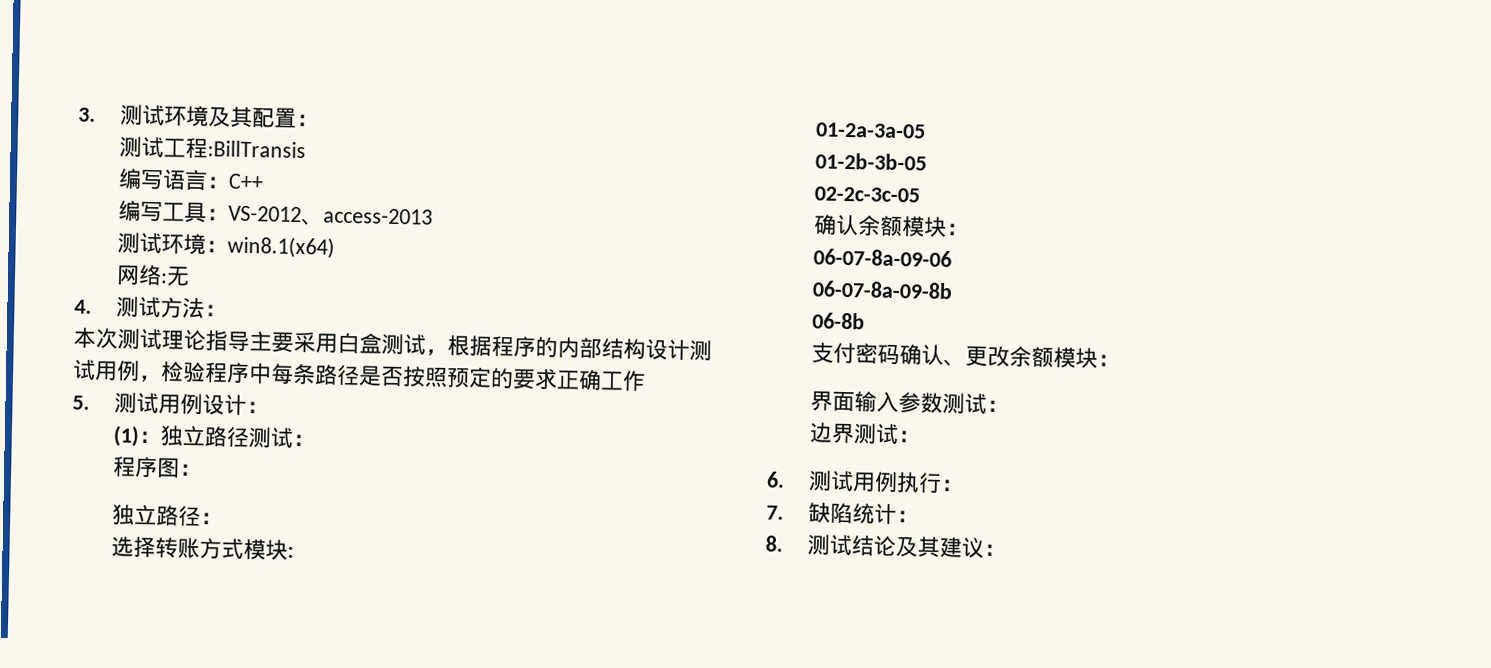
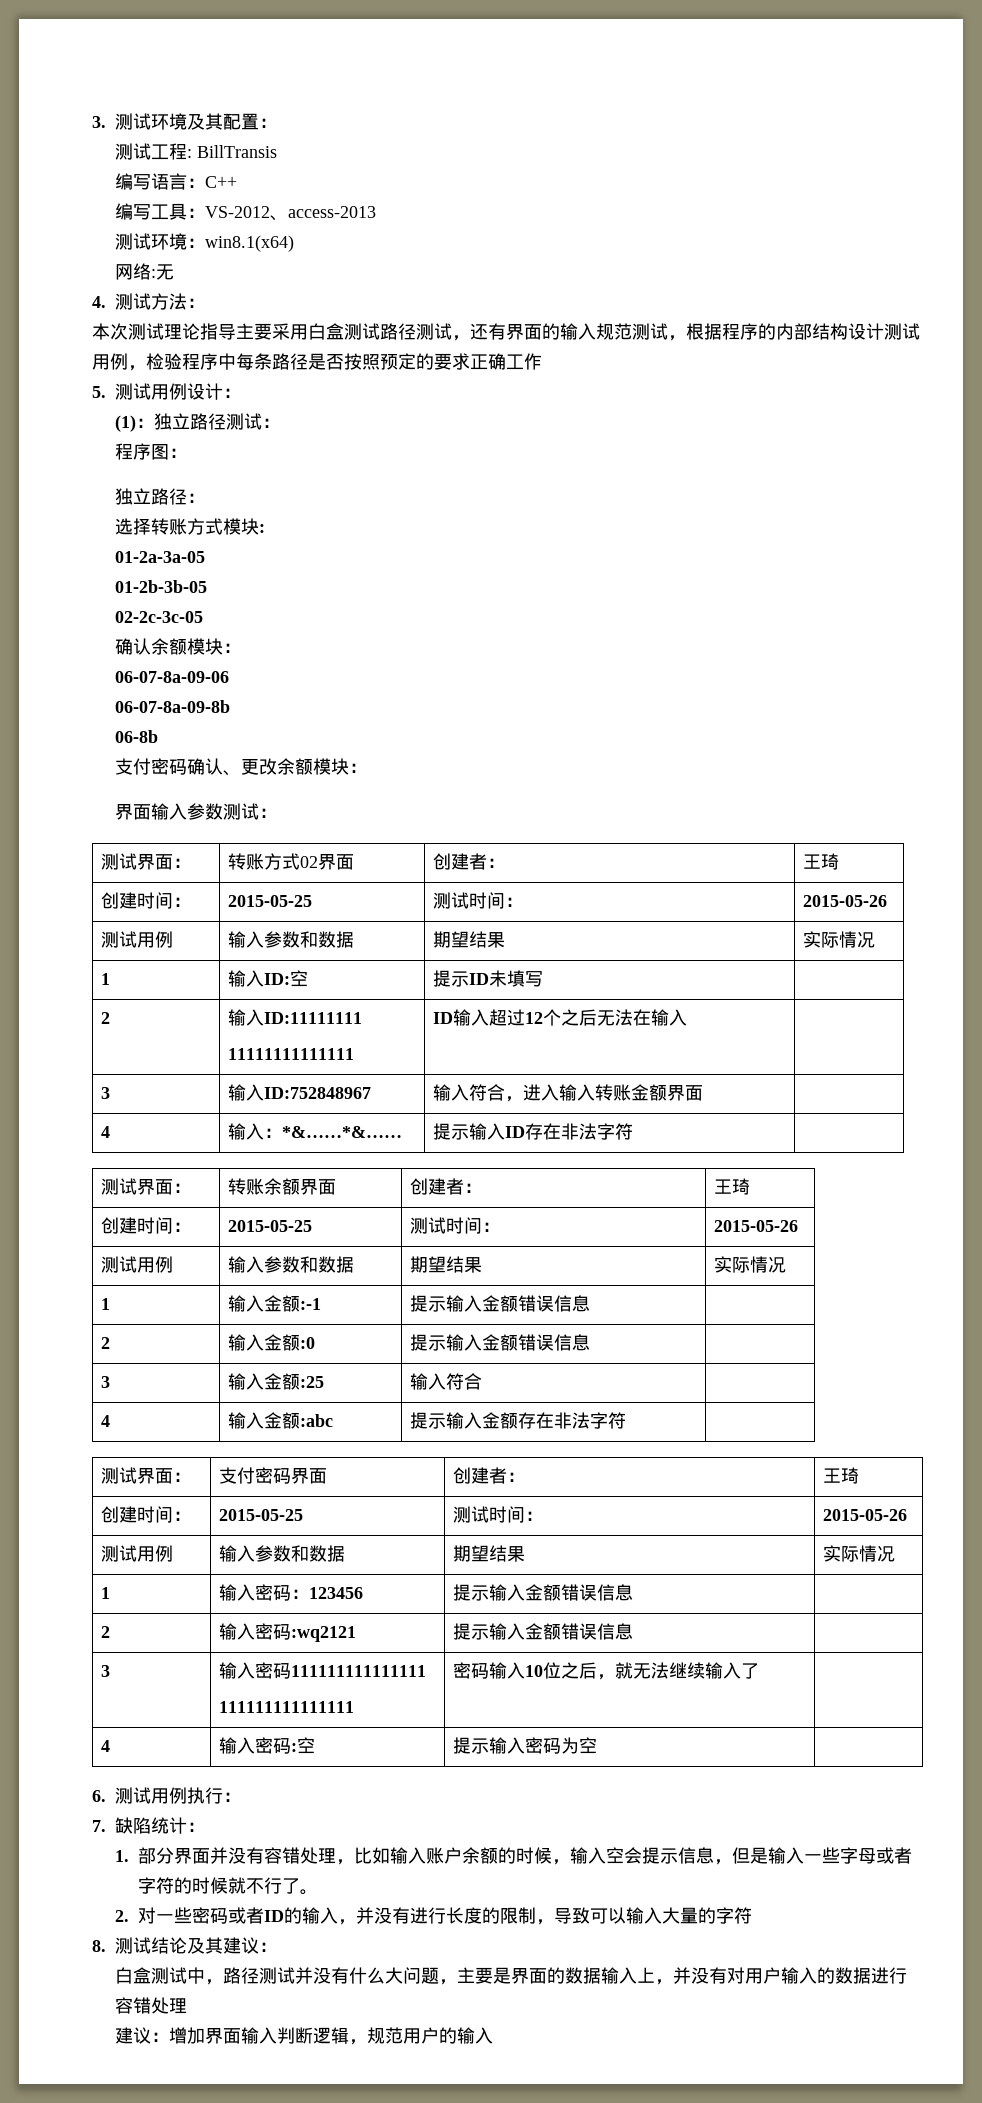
- 测试工程:BillTransis
+ 测试工程: BillTransis
- 本次测试理论指导主要采用白盒测试，根据程序的内部结构设计测试用例，检验程序中每条路径是否按照预定的要求正确工作
+ 本次测试理论指导主要采用白盒测试路径测试，还有界面的输入规范测试，根据程序的内部结构设计测试用例，检验程序中每条路径是否按照预定的要求正确工作
- 边界测试：
+ 测试界面： | 转账方式02界面 | 创建者： | 王琦
+ 创建时间： | 2015-05-25 | 测试时间： | 2015-05-26
+ 测试用例 | 输入参数和数据 | 期望结果 | 实际情况
+ 1 | 输入ID:空 | 提示ID未填写 |
+ 2 | 输入ID:11111111
+ 11111111111111 | ID输入超过12个之后无法在输入 |
+ 3 | 输入ID:752848967 | 输入符合，进入输入转账金额界面 |
+ 4 | 输入：*&……*&…… | 提示输入ID存在非法字符 |
+ 测试界面： | 转账余额界面 | 创建者： | 王琦
+ 创建时间： | 2015-05-25 | 测试时间： | 2015-05-26
+ 测试用例 | 输入参数和数据 | 期望结果 | 实际情况
+ 1 | 输入金额:-1 | 提示输入金额错误信息 |
+ 2 | 输入金额:0 | 提示输入金额错误信息 |
+ 3 | 输入金额:25 | 输入符合 |
+ 4 | 输入金额:abc | 提示输入金额存在非法字符 |
+ 测试界面： | 支付密码界面 | 创建者： | 王琦
+ 创建时间： | 2015-05-25 | 测试时间： | 2015-05-26
+ 测试用例 | 输入参数和数据 | 期望结果 | 实际情况
+ 1 | 输入密码：123456 | 提示输入金额错误信息 |
+ 2 | 输入密码:wq2121 | 提示输入金额错误信息 |
+ 3 | 输入密码111111111111111
+ 111111111111111 | 密码输入10位之后，就无法继续输入了 |
+ 4 | 输入密码:空 | 提示输入密码为空 |
+ 1.部分界面并没有容错处理，比如输入账户余额的时候，输入空会提示信息，但是输入一些字母或者字符的时候就不行了。
+ 2.对一些密码或者ID的输入，并没有进行长度的限制，导致可以输入大量的字符
+ 白盒测试中，路径测试并没有什么大问题，主要是界面的数据输入上，并没有对用户输入的数据进行容错处理
+ 建议：增加界面输入判断逻辑，规范用户的输入

